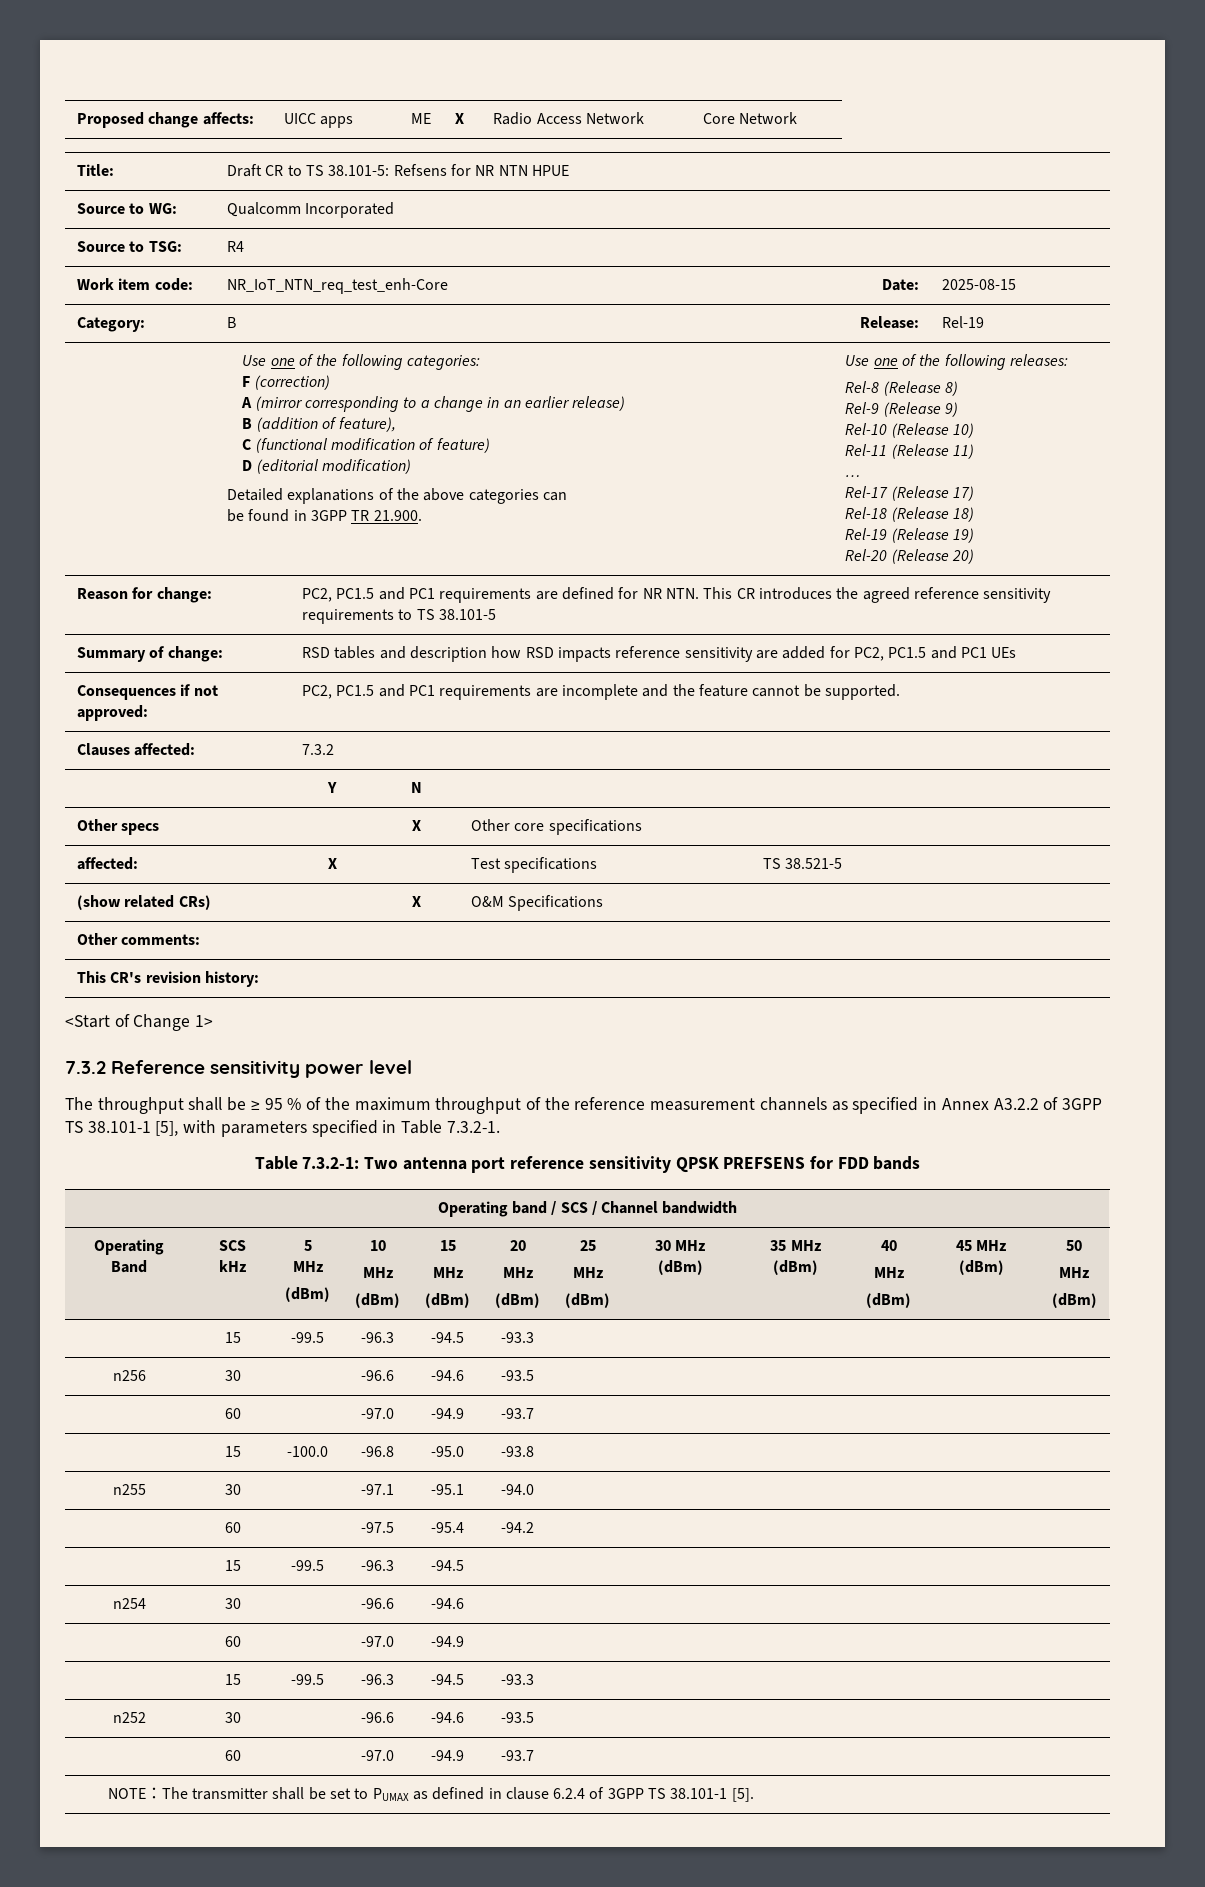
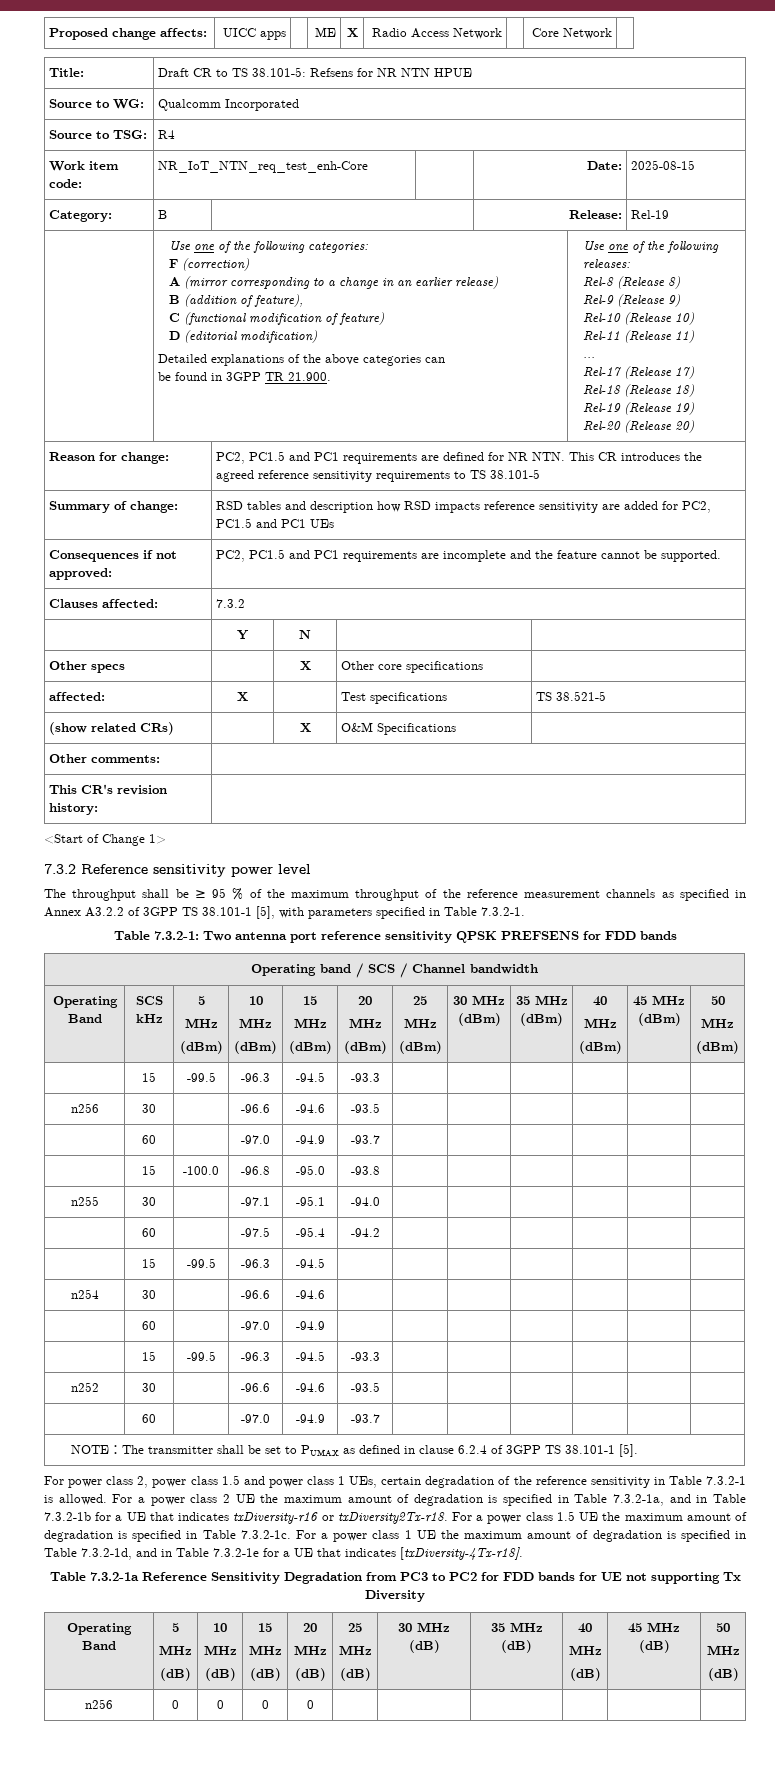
+ For power class 2, power class 1.5 and power class 1 UEs, certain degradation of the reference sensitivity in Table 7.3.2-1 is allowed. For a power class 2 UE the maximum amount of degradation is specified in Table 7.3.2-1a, and in Table 7.3.2-1b for a UE that indicates txDiversity-r16 or txDiversity2Tx-r18. For a power class 1.5 UE the maximum amount of degradation is specified in Table 7.3.2-1c. For a power class 1 UE the maximum amount of degradation is specified in Table 7.3.2-1d, and in Table 7.3.2-1e for a UE that indicates [txDiversity-4Tx-r18].
+ Table 7.3.2-1a Reference Sensitivity Degradation from PC3 to PC2 for FDD bands for UE not supporting Tx Diversity
+ Operating Band | 5
+ MHz
+ (dB) | 10
+ MHz
+ (dB) | 15
+ MHz
+ (dB) | 20
+ MHz
+ (dB) | 25
+ MHz
+ (dB) | 30 MHz (dB) | 35 MHz (dB) | 40
+ MHz
+ (dB) | 45 MHz (dB) | 50
+ MHz
+ (dB)
+ n256 | 0 | 0 | 0 | 0 | | | | | |

